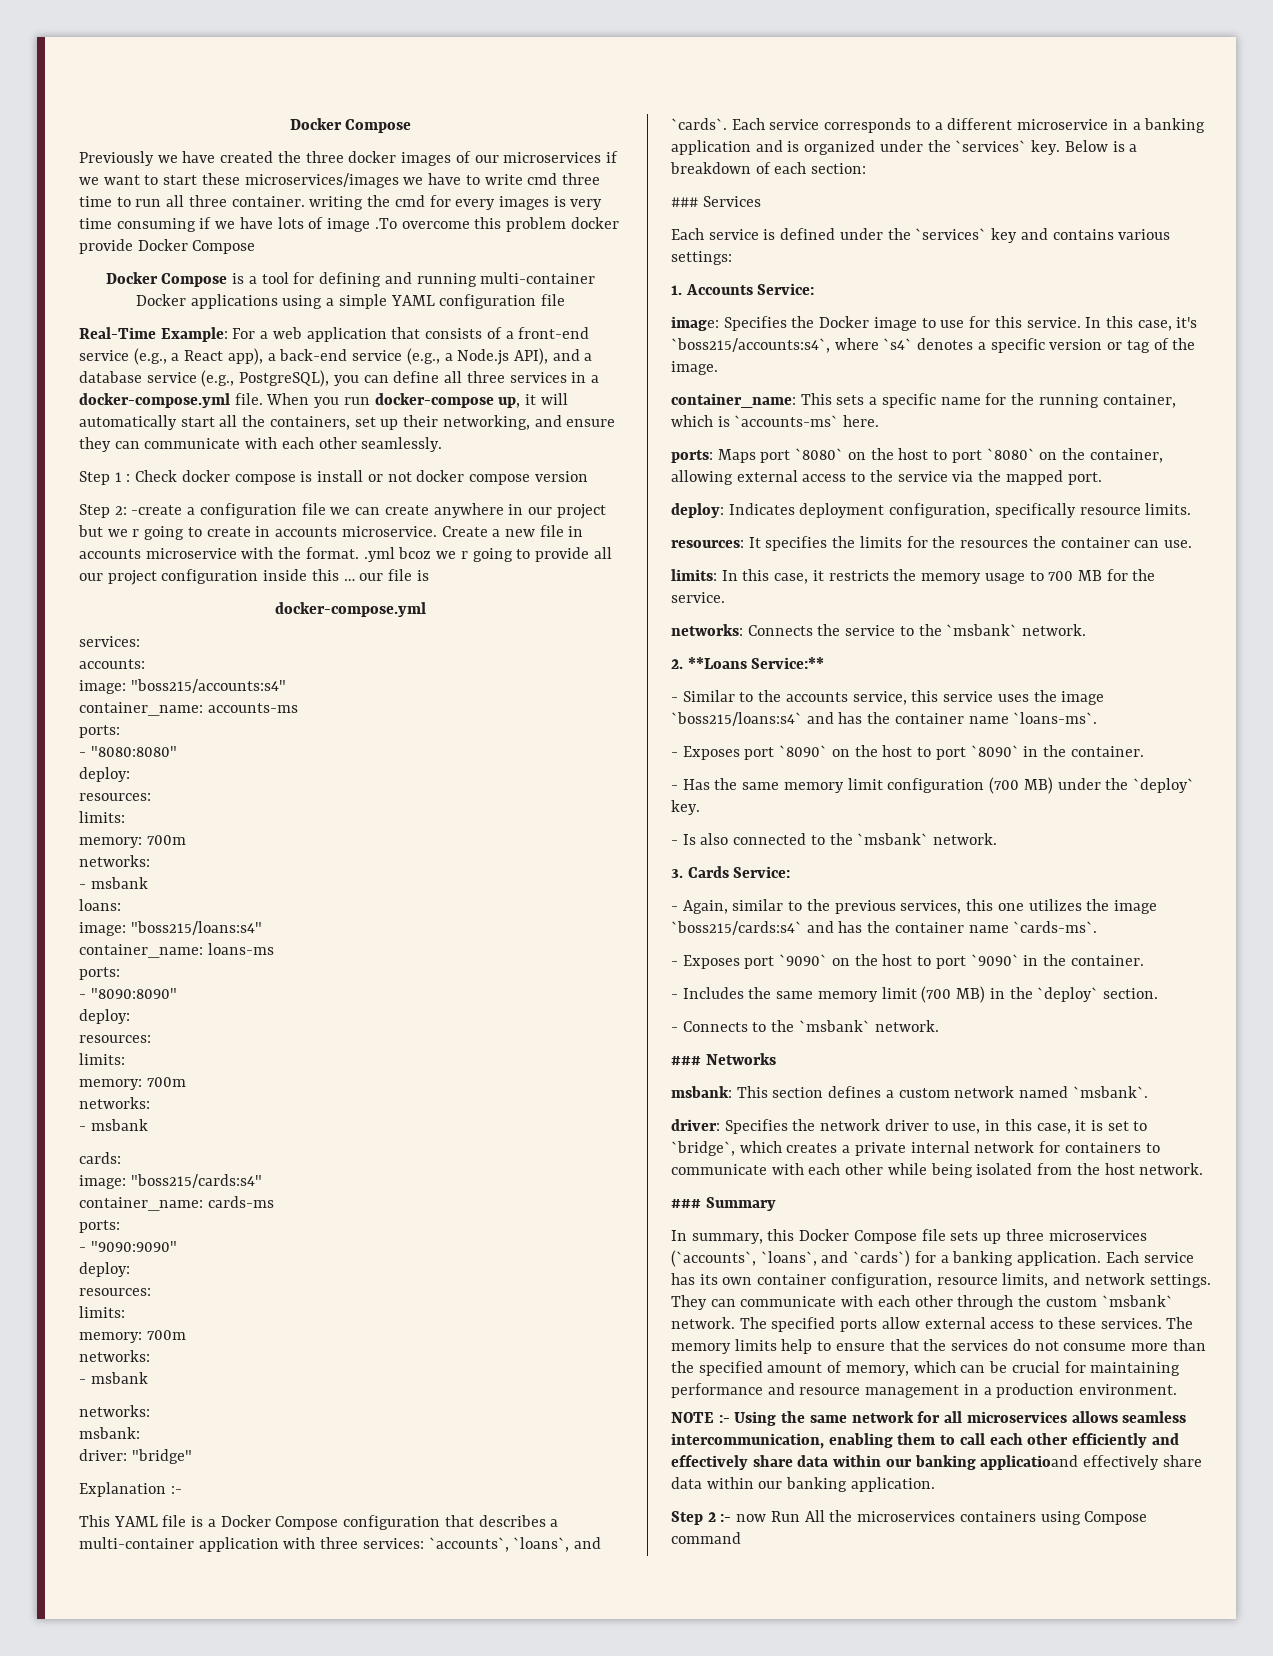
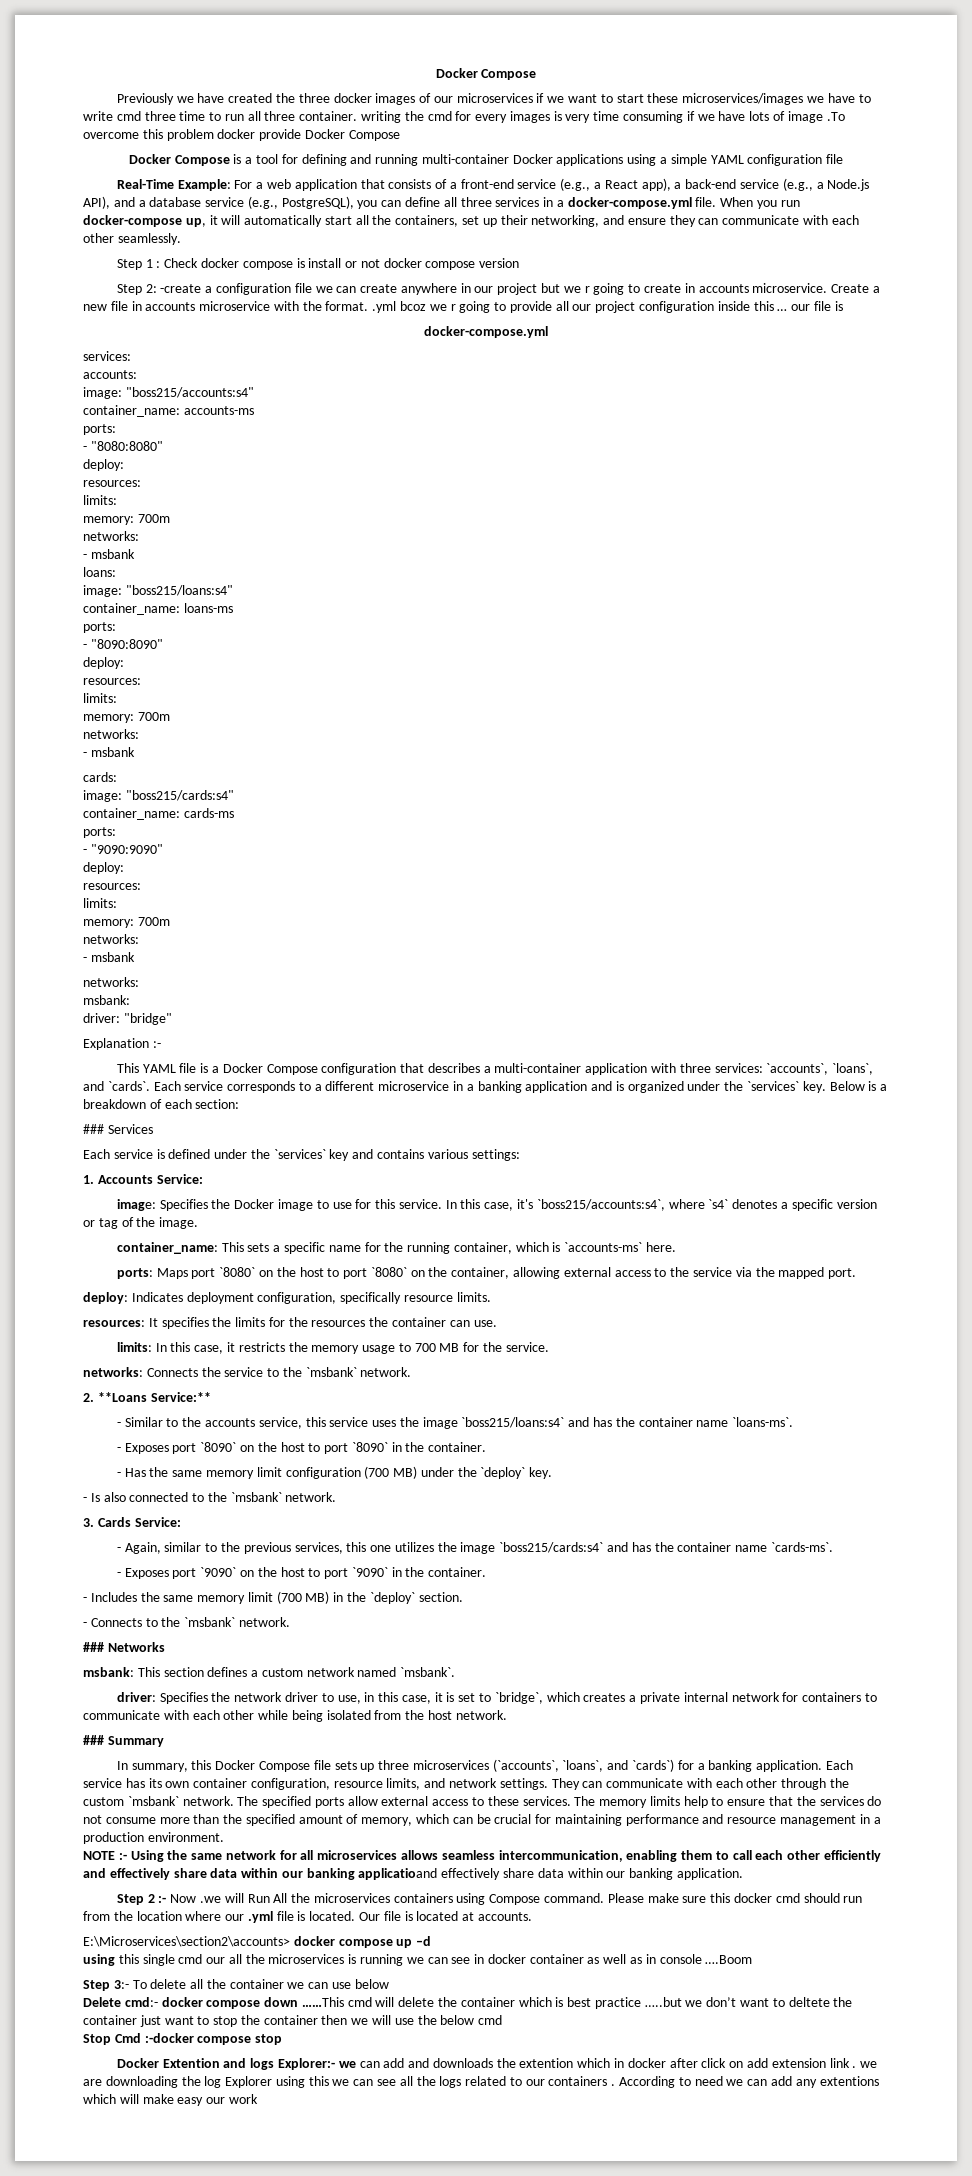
- Step 2 :- now Run All the microservices containers using Compose command
+ Step 2 :- Now .we will Run All the microservices containers using Compose command. Please make sure this docker cmd should run from the location where our .yml file is located. Our file is located at accounts.
+ E:\Microservices\section2\accounts> docker compose up –d
+ using this single cmd our all the microservices is running we can see in docker container as well as in console ….Boom
+ Step 3:- To delete all the container we can use below
+ Delete cmd:- docker compose down ……This cmd will delete the container which is best practice …..but we don’t want to deltete the container just want to stop the container then we will use the below cmd
+ Stop Cmd :-docker compose stop
+ Docker Extention and logs Explorer:- we can add and downloads the extention which in docker after click on add extension link . we are downloading the log Explorer using this we can see all the logs related to our containers . According to need we can add any extentions which will make easy our work

